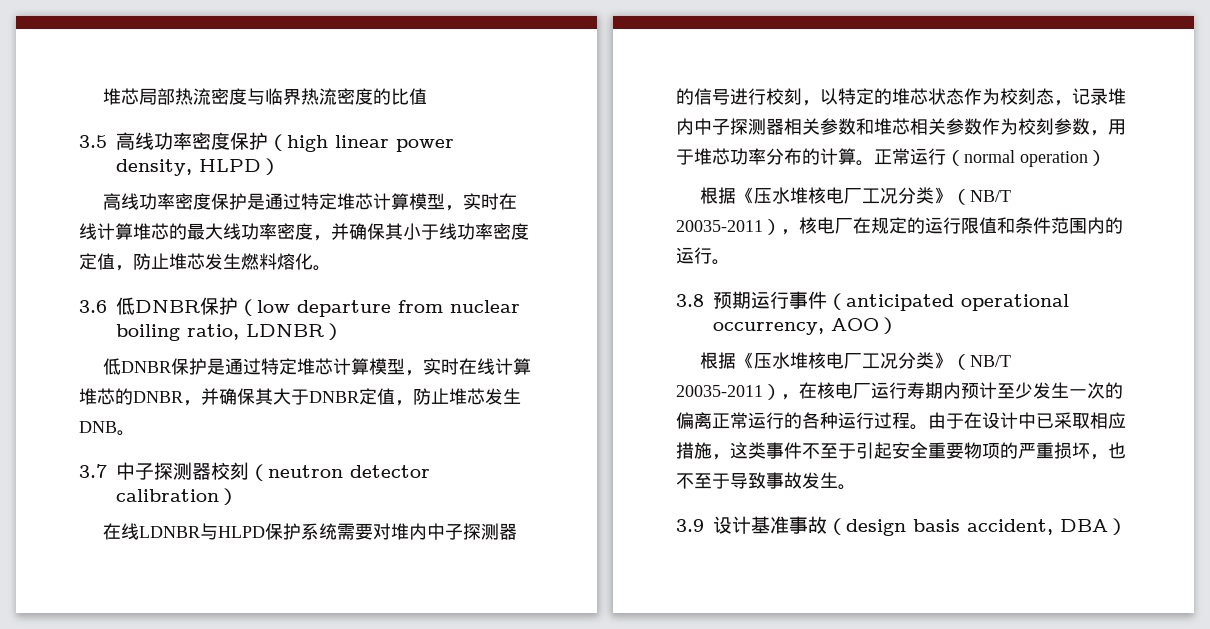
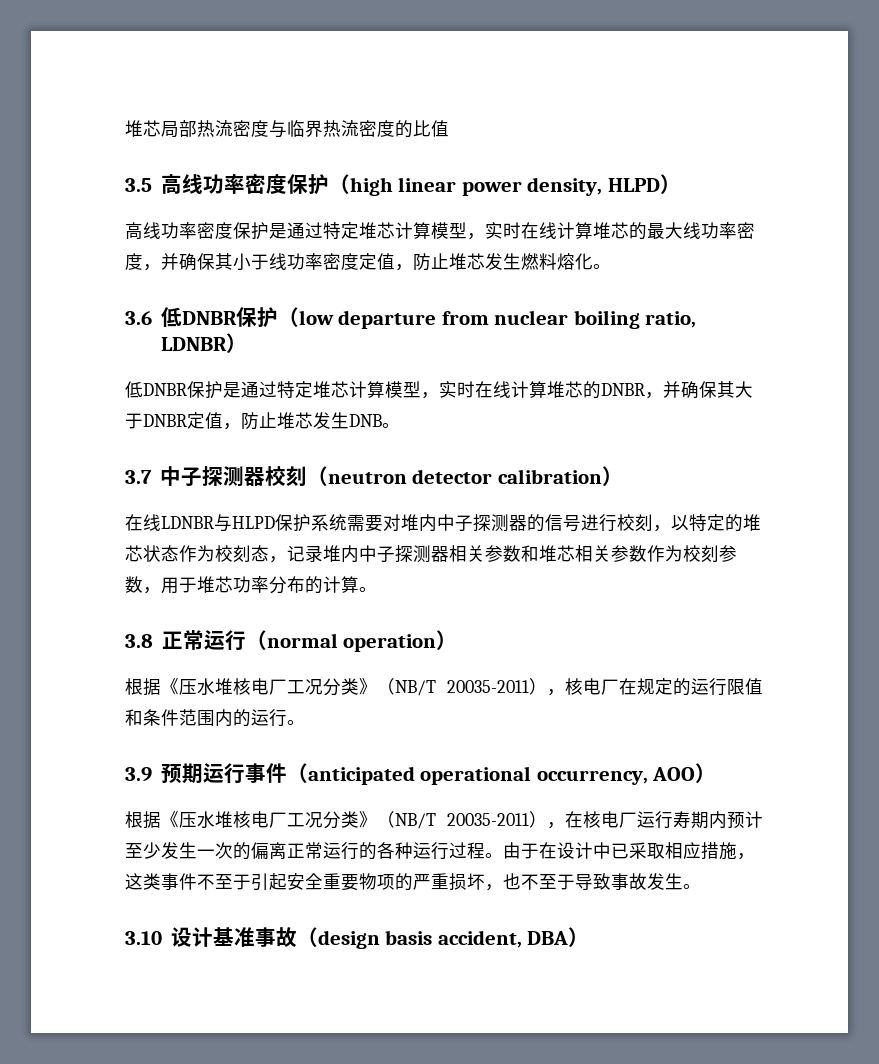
- 在线LDNBR与HLPD保护系统需要对堆内中子探测器的信号进行校刻，以特定的堆芯状态作为校刻态，记录堆内中子探测器相关参数和堆芯相关参数作为校刻参数，用于堆芯功率分布的计算。正常运行（normal operation）
+ 在线LDNBR与HLPD保护系统需要对堆内中子探测器的信号进行校刻，以特定的堆芯状态作为校刻态，记录堆内中子探测器相关参数和堆芯相关参数作为校刻参数，用于堆芯功率分布的计算。
+ 3.8正常运行（normal operation）
- 3.8预期运行事件（anticipated operational occurrency, AOO）
+ 3.9预期运行事件（anticipated operational occurrency, AOO）
- 3.9设计基准事故（design basis accident, DBA）
+ 3.10设计基准事故（design basis accident, DBA）

